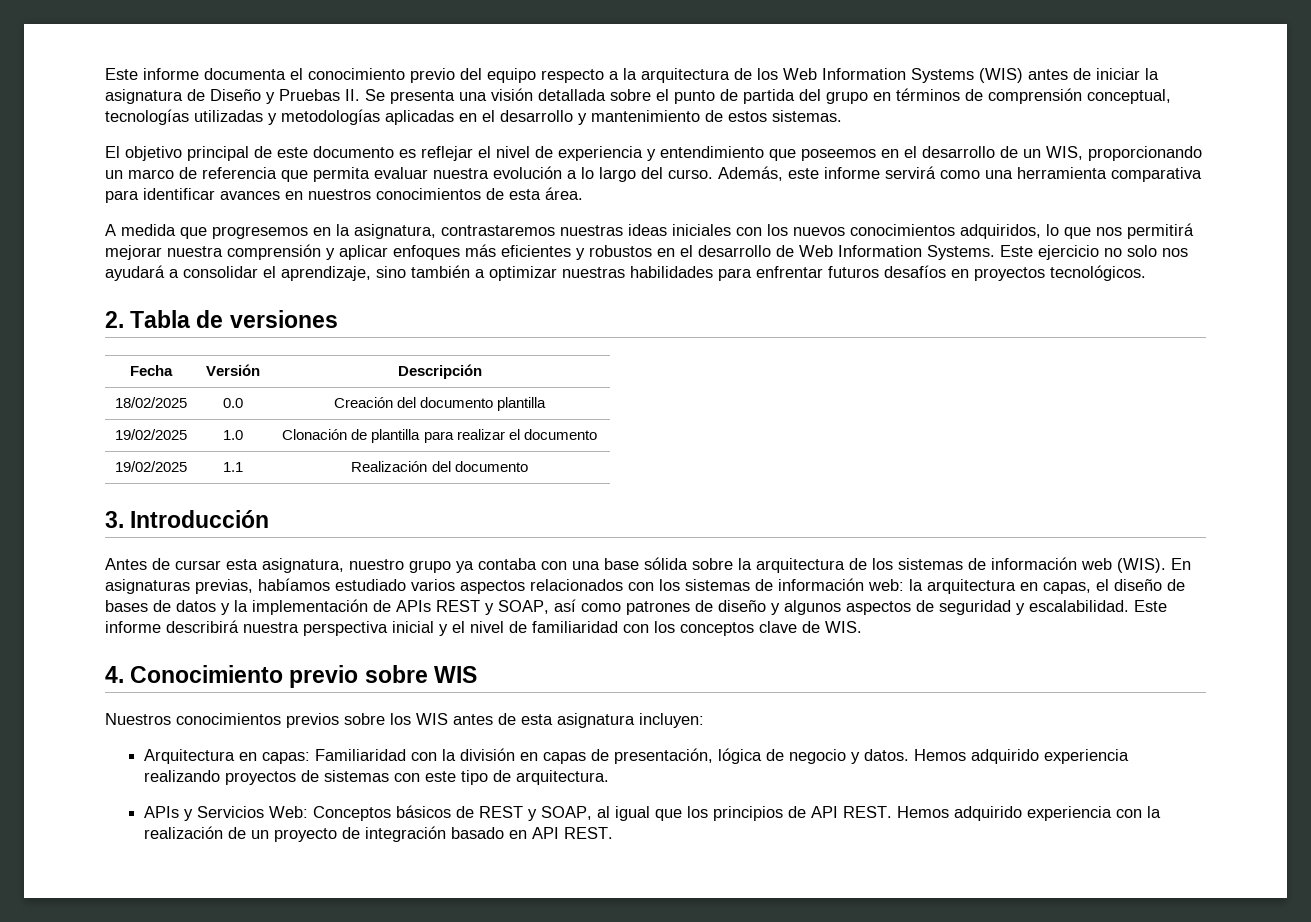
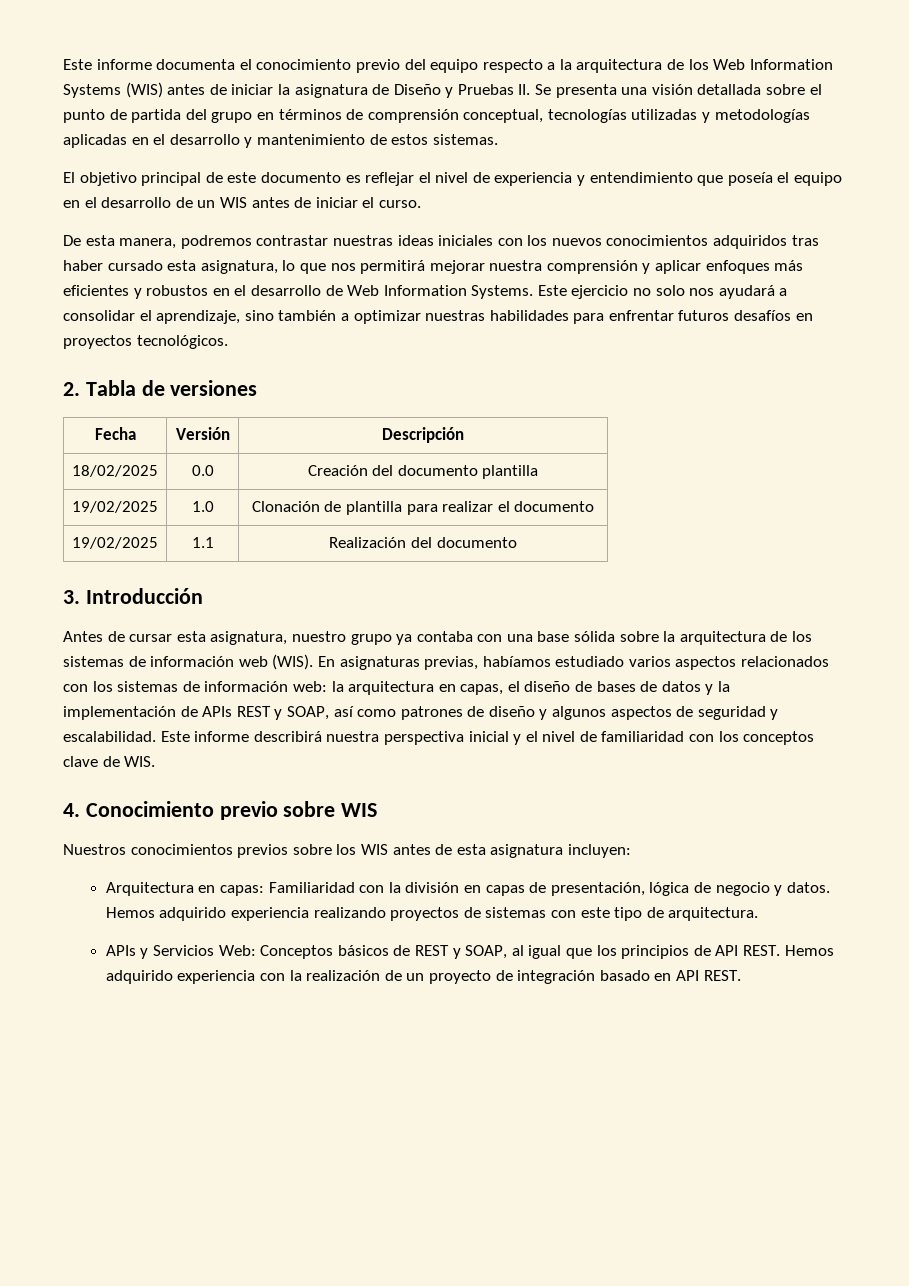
- El objetivo principal de este documento es reflejar el nivel de experiencia y entendimiento que poseemos en el desarrollo de un WIS, proporcionando un marco de referencia que permita evaluar nuestra evolución a lo largo del curso. Además, este informe servirá como una herramienta comparativa para identificar avances en nuestros conocimientos de esta área.
- A medida que progresemos en la asignatura, contrastaremos nuestras ideas iniciales con los nuevos conocimientos adquiridos, lo que nos permitirá mejorar nuestra comprensión y aplicar enfoques más eficientes y robustos en el desarrollo de Web Information Systems.
+ El objetivo principal de este documento es reflejar el nivel de experiencia y entendimiento que poseía el equipo en el desarrollo de un WIS antes de iniciar el curso.
+ De esta manera, podremos contrastar nuestras ideas iniciales con los nuevos conocimientos adquiridos tras haber cursado esta asignatura, lo que nos permitirá mejorar nuestra comprensión y aplicar enfoques más eficientes y robustos en el desarrollo de Web Information Systems.

